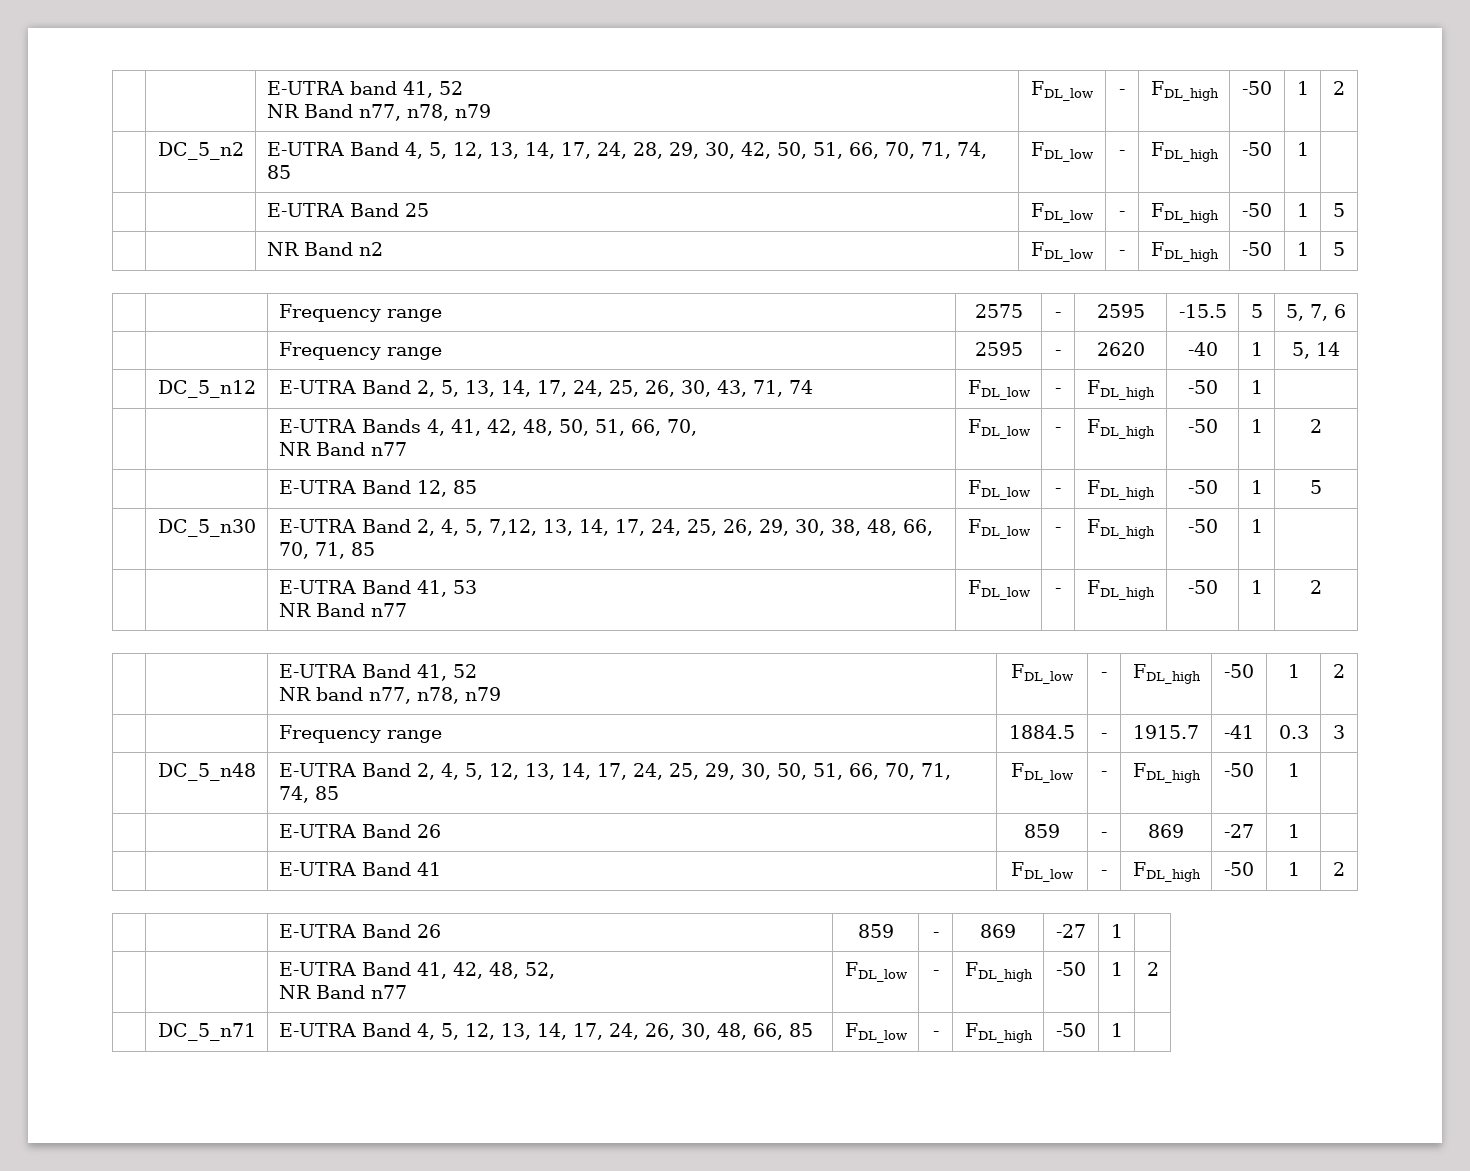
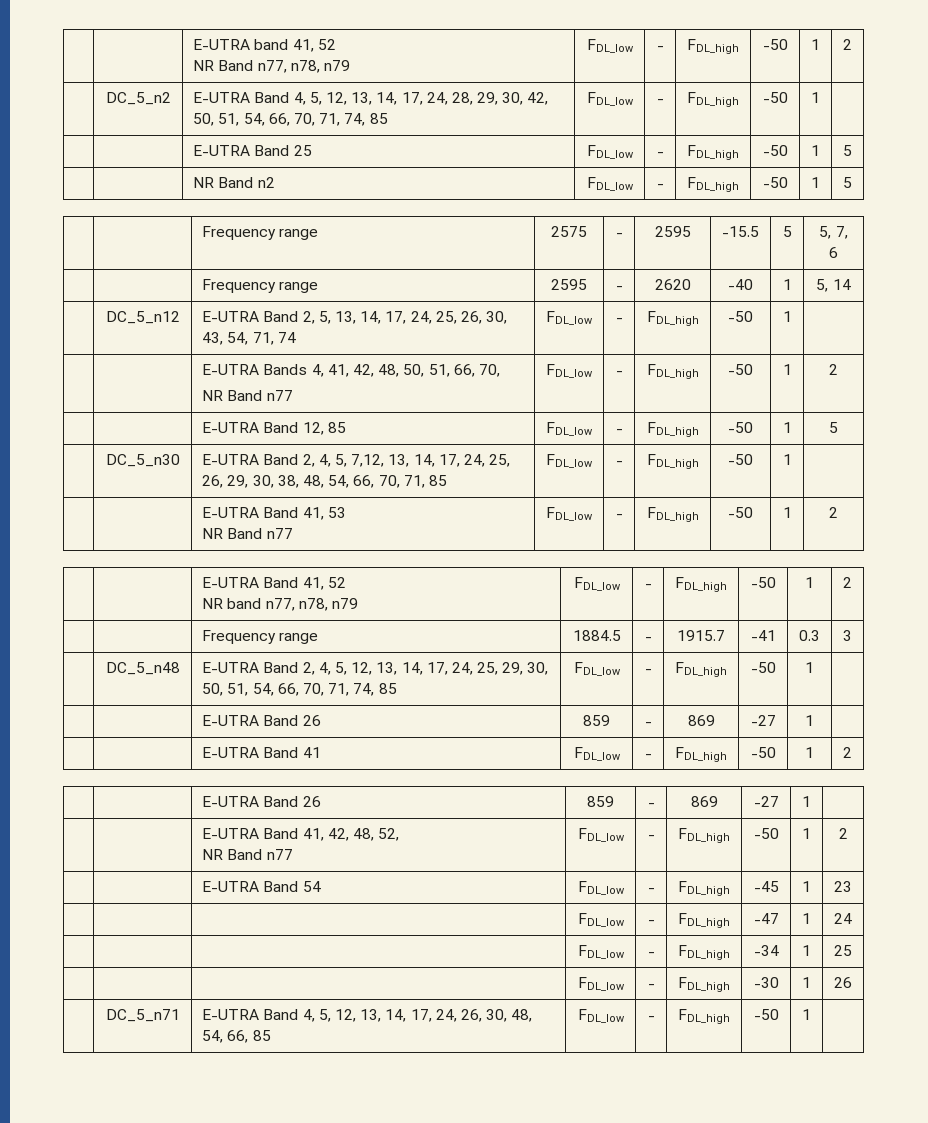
- | DC_5_n2 | E-UTRA Band 4, 5, 12, 13, 14, 17, 24, 28, 29, 30, 42, 50, 51, 66, 70, 71, 74, 85 | FDL_low | - | FDL_high | -50 | 1 |
+ | DC_5_n2 | E-UTRA Band 4, 5, 12, 13, 14, 17, 24, 28, 29, 30, 42, 50, 51, 54, 66, 70, 71, 74, 85 | FDL_low | - | FDL_high | -50 | 1 |
- | DC_5_n12 | E-UTRA Band 2, 5, 13, 14, 17, 24, 25, 26, 30, 43, 71, 74 | FDL_low | - | FDL_high | -50 | 1 |
+ | DC_5_n12 | E-UTRA Band 2, 5, 13, 14, 17, 24, 25, 26, 30, 43, 54, 71, 74 | FDL_low | - | FDL_high | -50 | 1 |
- | DC_5_n30 | E-UTRA Band 2, 4, 5, 7,12, 13, 14, 17, 24, 25, 26, 29, 30, 38, 48, 66, 70, 71, 85 | FDL_low | - | FDL_high | -50 | 1 |
+ | DC_5_n30 | E-UTRA Band 2, 4, 5, 7,12, 13, 14, 17, 24, 25, 26, 29, 30, 38, 48, 54, 66, 70, 71, 85 | FDL_low | - | FDL_high | -50 | 1 |
- | DC_5_n48 | E-UTRA Band 2, 4, 5, 12, 13, 14, 17, 24, 25, 29, 30, 50, 51, 66, 70, 71, 74, 85 | FDL_low | - | FDL_high | -50 | 1 |
+ | DC_5_n48 | E-UTRA Band 2, 4, 5, 12, 13, 14, 17, 24, 25, 29, 30, 50, 51, 54, 66, 70, 71, 74, 85 | FDL_low | - | FDL_high | -50 | 1 |
+ | | E-UTRA Band 54 | FDL_low | - | FDL_high | -45 | 1 | 23
+ | | | FDL_low | - | FDL_high | -47 | 1 | 24
+ | | | FDL_low | - | FDL_high | -34 | 1 | 25
+ | | | FDL_low | - | FDL_high | -30 | 1 | 26
- | DC_5_n71 | E-UTRA Band 4, 5, 12, 13, 14, 17, 24, 26, 30, 48, 66, 85 | FDL_low | - | FDL_high | -50 | 1 |
+ | DC_5_n71 | E-UTRA Band 4, 5, 12, 13, 14, 17, 24, 26, 30, 48, 54, 66, 85 | FDL_low | - | FDL_high | -50 | 1 |

